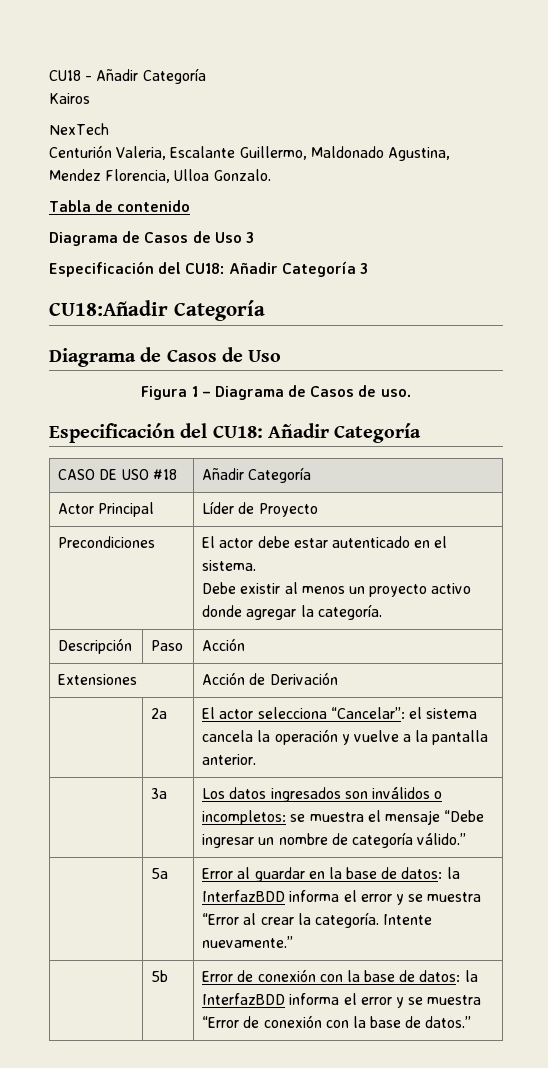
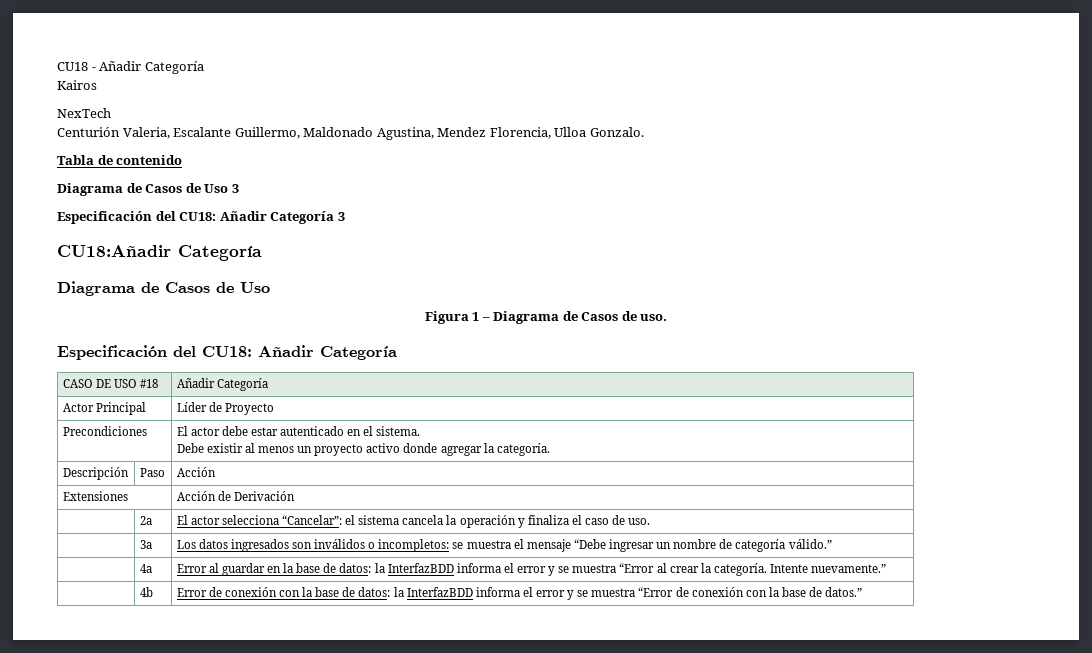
- | 2a | El actor selecciona “Cancelar”: el sistema cancela la operación y vuelve a la pantalla anterior.
+ | 2a | El actor selecciona “Cancelar”: el sistema cancela la operación y finaliza el caso de uso.
- | 5a | Error al guardar en la base de datos: la InterfazBDD informa el error y se muestra “Error al crear la categoría. Intente nuevamente.”
+ | 4a | Error al guardar en la base de datos: la InterfazBDD informa el error y se muestra “Error al crear la categoría. Intente nuevamente.”
- | 5b | Error de conexión con la base de datos: la InterfazBDD informa el error y se muestra “Error de conexión con la base de datos.”
+ | 4b | Error de conexión con la base de datos: la InterfazBDD informa el error y se muestra “Error de conexión con la base de datos.”

